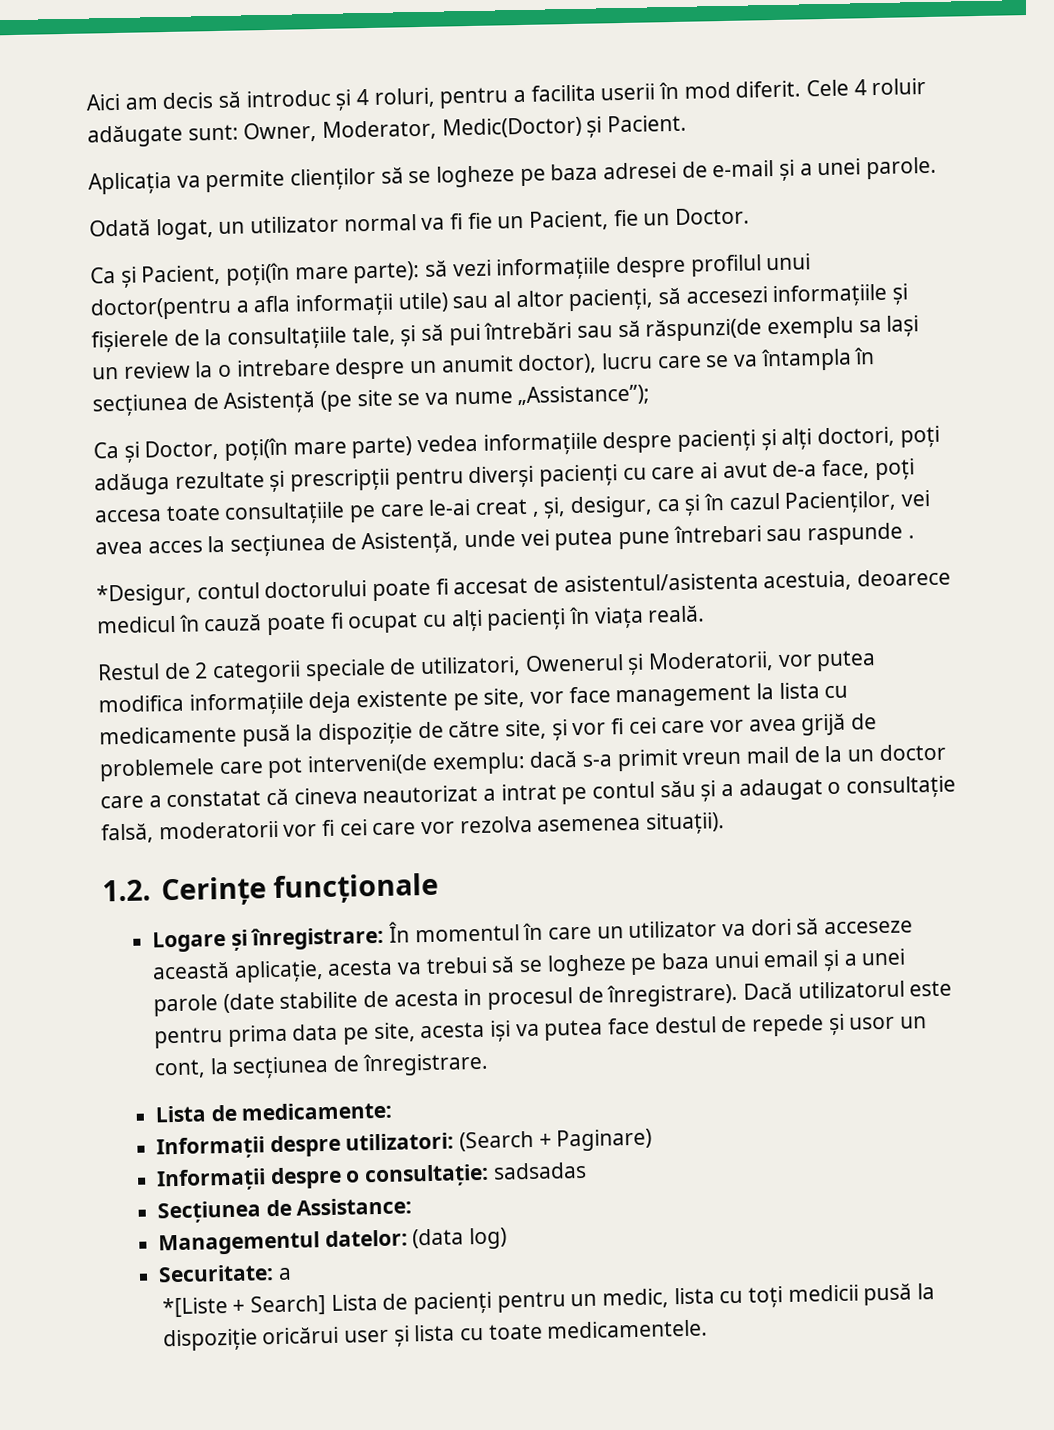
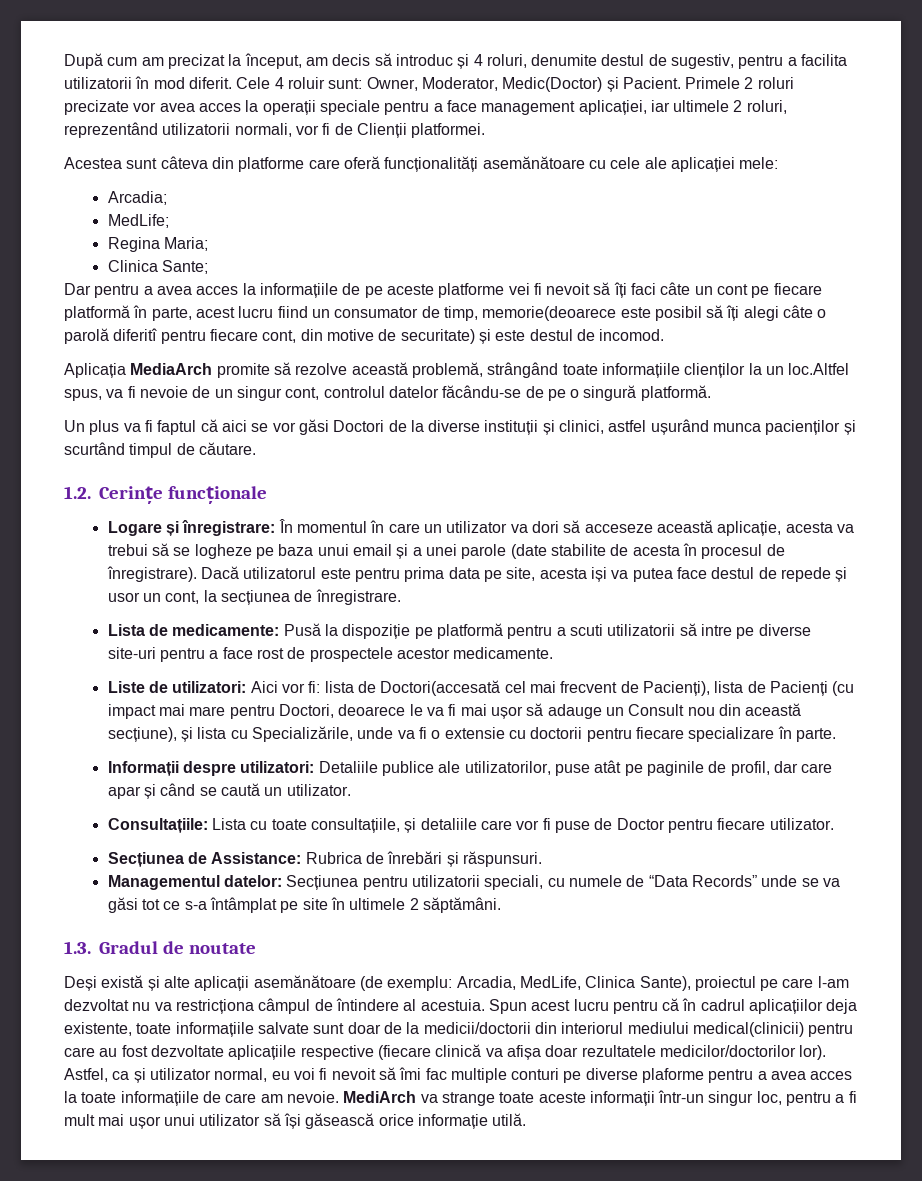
- Aici am decis să introduc și 4 roluri, pentru a facilita userii în mod diferit.
+ După cum am precizat la început, am decis să introduc și 4 roluri, denumite destul de sugestiv, pentru a facilita utilizatorii în mod diferit.
- Cele 4 roluir adăugate sunt: Owner, Moderator, Medic(Doctor) și Pacient.
- Aplicația va permite clienților să se logheze pe baza adresei de e-mail și a unei parole.
- Odată logat, un utilizator normal va fi fie un Pacient, fie un Doctor.
- Ca și Pacient, poți(în mare parte): să vezi informațiile despre profilul unui doctor(pentru a afla informații utile) sau al altor pacienți, să accesezi informațiile și fișierele de la consultațiile tale, și să pui întrebări sau să răspunzi(de exemplu sa lași un review la o intrebare despre un anumit doctor), lucru care se va întampla în secțiunea de Asistență (pe site se va nume „Assistance”);
- Ca și Doctor, poți(în mare parte) vedea informațiile despre pacienți și alți doctori, poți adăuga rezultate și prescripții pentru diverși pacienți cu care ai avut de-a face, poți accesa toate consultațiile pe care le-ai creat , și, desigur, ca și în cazul Pacienților, vei avea acces la secțiunea de Asistență, unde vei putea pune întrebari sau raspunde .
- *Desigur, contul doctorului poate fi accesat de asistentul/asistenta acestuia, deoarece medicul în cauză poate fi ocupat cu alți pacienți în viața reală.
- Restul de 2 categorii speciale de utilizatori, Owenerul și Moderatorii, vor putea modifica informațiile deja existente pe site, vor face management la lista cu medicamente pusă la dispoziție de către site, și vor fi cei care vor avea grijă de problemele care pot interveni(de exemplu: dacă s-a primit vreun mail de la un doctor care a constatat că cineva neautorizat a intrat pe contul său și a adaugat o consultație falsă, moderatorii vor fi cei care vor rezolva asemenea situații).
+ Cele 4 roluir sunt: Owner, Moderator, Medic(Doctor) și Pacient. Primele 2 roluri precizate vor avea acces la operații speciale pentru a face management aplicației, iar ultimele 2 roluri, reprezentând utilizatorii normali, vor fi de Clienții platformei.
+ Acestea sunt câteva din platforme care oferă funcționalități asemănătoare cu cele ale aplicației mele:
+ Arcadia;
+ MedLife;
+ Regina Maria;
+ Clinica Sante;
+ Dar pentru a avea acces la informațiile de pe aceste platforme vei fi nevoit să îți faci câte un cont pe fiecare platformă în parte, acest lucru fiind un consumator de timp, memorie(deoarece este posibil să îți alegi câte o parolă diferitî pentru fiecare cont, din motive de securitate) și este destul de incomod.
+ Aplicația MediaArch promite să rezolve această problemă, strângând toate informațiile clienților la un loc.Altfel spus, va fi nevoie de un singur cont, controlul datelor făcându-se de pe o singură platformă.
+ Un plus va fi faptul că aici se vor găsi Doctori de la diverse instituții și clinici, astfel ușurând munca pacienților și scurtând timpul de căutare.
- Logare și înregistrare: În momentul în care un utilizator va dori să acceseze această aplicație, acesta va trebui să se logheze pe baza unui email și a unei parole (date stabilite de acesta in procesul de înregistrare).
+ Logare și înregistrare: În momentul în care un utilizator va dori să acceseze această aplicație, acesta va trebui să se logheze pe baza unui email și a unei parole (date stabilite de acesta în procesul de înregistrare).
- Lista de medicamente:
- Informații despre utilizatori: (Search + Paginare)
- Informații despre o consultație: sadsadas
- Secțiunea de Assistance:
- Managementul datelor: (data log)
- Securitate: a
- *[Liste + Search] Lista de pacienți pentru un medic, lista cu toți medicii pusă la dispoziție oricărui user și lista cu toate medicamentele.
+ Lista de medicamente: Pusă la dispoziție pe platformă pentru a scuti utilizatorii să intre pe diverse site-uri pentru a face rost de prospectele acestor medicamente.
+ Liste de utilizatori: Aici vor fi: lista de Doctori(accesată cel mai frecvent de Pacienți), lista de Pacienți (cu impact mai mare pentru Doctori, deoarece le va fi mai ușor să adauge un Consult nou din această secțiune), și lista cu Specializările, unde va fi o extensie cu doctorii pentru fiecare specializare în parte.
+ Informații despre utilizatori: Detaliile publice ale utilizatorilor, puse atât pe paginile de profil, dar care apar și când se caută un utilizator.
+ Consultațiile: Lista cu toate consultațiile, și detaliile care vor fi puse de Doctor pentru fiecare utilizator.
+ Secțiunea de Assistance: Rubrica de înrebări și răspunsuri.
+ Managementul datelor: Secțiunea pentru utilizatorii speciali, cu numele de “Data Records” unde se va găsi tot ce s-a întâmplat pe site în ultimele 2 săptămâni.
+ 1.3. Gradul de noutate
+ Deși există și alte aplicații asemănătoare (de exemplu: Arcadia, MedLife, Clinica Sante), proiectul pe care l-am dezvoltat nu va restricționa câmpul de întindere al acestuia. Spun acest lucru pentru că în cadrul aplicațiilor deja existente, toate informațiile salvate sunt doar de la medicii/doctorii din interiorul mediului medical(clinicii) pentru care au fost dezvoltate aplicațiile respective (fiecare clinică va afișa doar rezultatele medicilor/doctorilor lor). Astfel, ca și utilizator normal, eu voi fi nevoit să îmi fac multiple conturi pe diverse plaforme pentru a avea acces la toate informațiile de care am nevoie. MediArch va strange toate aceste informații într-un singur loc, pentru a fi mult mai ușor unui utilizator să își găsească orice informație utilă.

